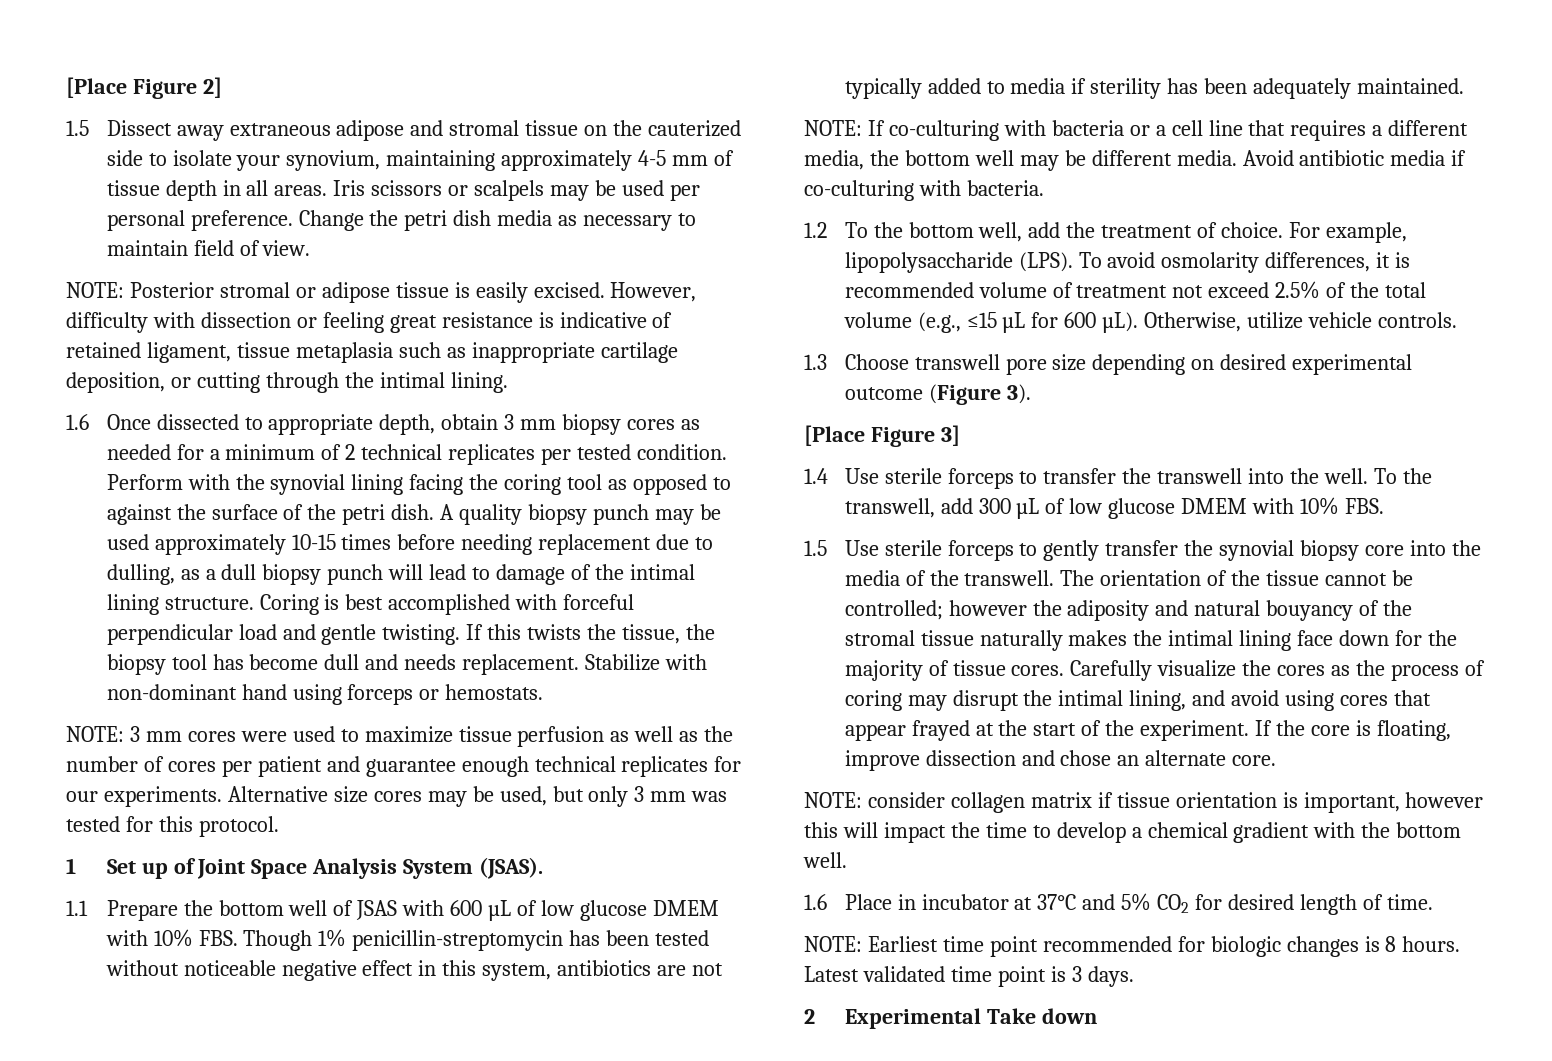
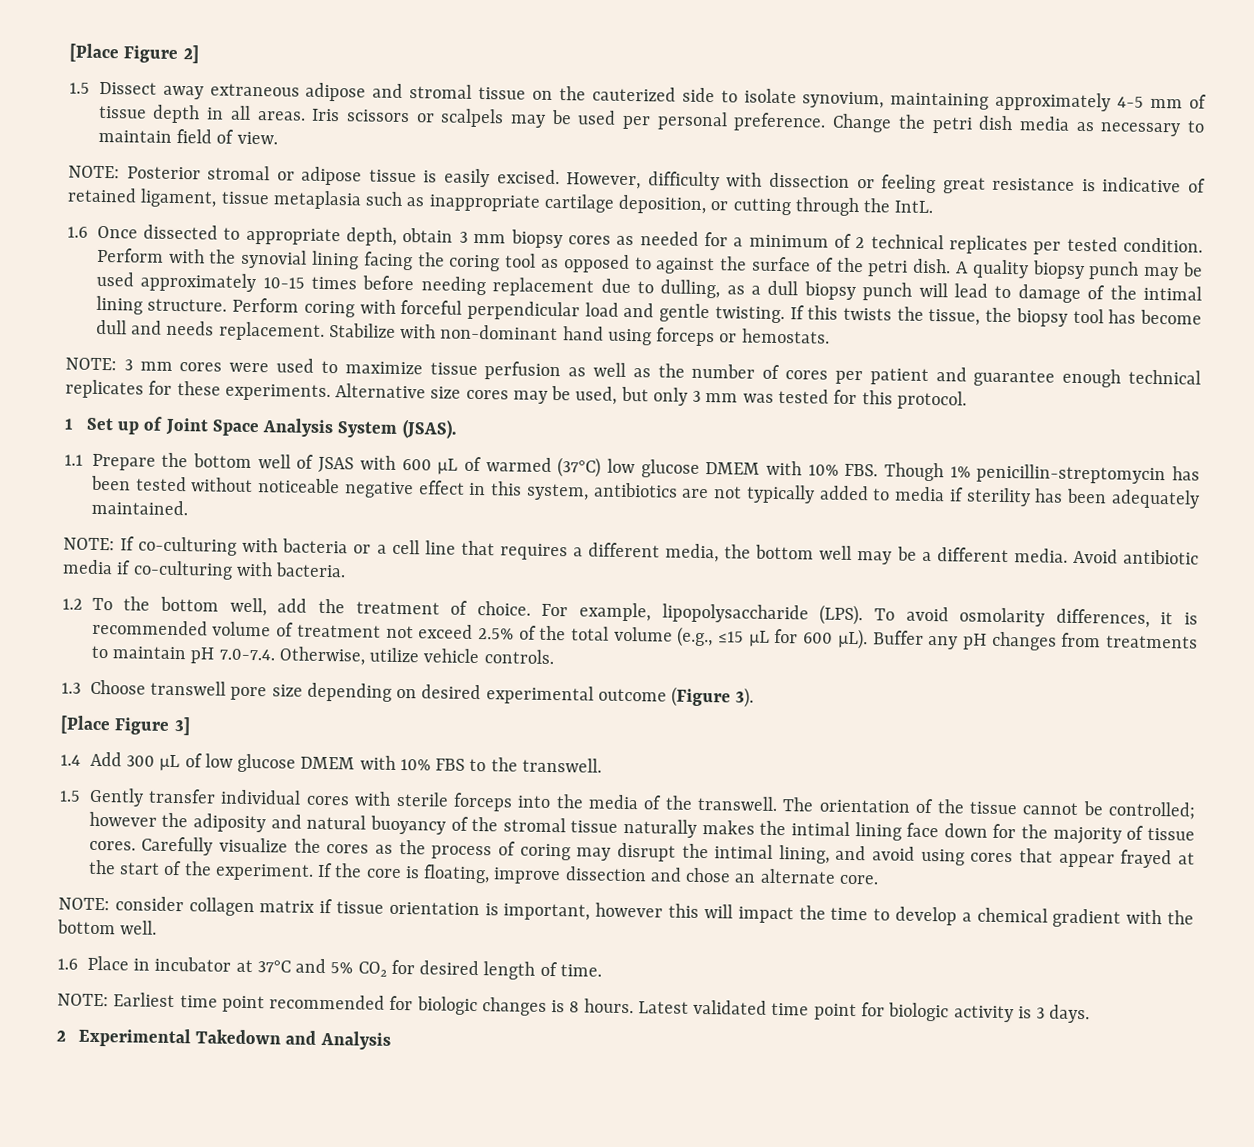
- 1.5 Dissect away extraneous adipose and stromal tissue on the cauterized side to isolate your synovium, maintaining approximately 4-5 mm of tissue depth in all areas.
+ 1.5 Dissect away extraneous adipose and stromal tissue on the cauterized side to isolate synovium, maintaining approximately 4-5 mm of tissue depth in all areas.
- However, difficulty with dissection or feeling great resistance is indicative of retained ligament, tissue metaplasia such as inappropriate cartilage deposition, or cutting through the intimal lining.
+ However, difficulty with dissection or feeling great resistance is indicative of retained ligament, tissue metaplasia such as inappropriate cartilage deposition, or cutting through the IntL.
- Coring is best accomplished with forceful perpendicular load and gentle twisting.
+ Perform coring with forceful perpendicular load and gentle twisting.
- NOTE: 3 mm cores were used to maximize tissue perfusion as well as the number of cores per patient and guarantee enough technical replicates for our experiments.
+ NOTE: 3 mm cores were used to maximize tissue perfusion as well as the number of cores per patient and guarantee enough technical replicates for these experiments.
- 1.1 Prepare the bottom well of JSAS with 600 µL of low glucose DMEM with 10% FBS. Though 1% penicillin-streptomycin has been tested without noticeable negative effect in this system, antibiotics are not typically added to media if sterility has been adequately maintained.
+ 1.1 Prepare the bottom well of JSAS with 600 µL of warmed (37°C) low glucose DMEM with 10% FBS. Though 1% penicillin-streptomycin has been tested without noticeable negative effect in this system, antibiotics are not typically added to media if sterility has been adequately maintained.
- NOTE: If co-culturing with bacteria or a cell line that requires a different media, the bottom well may be different media.
+ NOTE: If co-culturing with bacteria or a cell line that requires a different media, the bottom well may be a different media.
- Otherwise, utilize vehicle controls.
+ Buffer any pH changes from treatments to maintain pH 7.0-7.4. Otherwise, utilize vehicle controls.
- 1.4 Use sterile forceps to transfer the transwell into the well. To the transwell, add 300 µL of low glucose DMEM with 10% FBS.
- 1.5 Use sterile forceps to gently transfer the synovial biopsy core into the media of the transwell.
+ 1.4 Add 300 µL of low glucose DMEM with 10% FBS to the transwell.
+ 1.5 Gently transfer individual cores with sterile forceps into the media of the transwell.
- The orientation of the tissue cannot be controlled; however the adiposity and natural bouyancy of the stromal tissue naturally makes the intimal lining face down for the majority of tissue cores.
+ The orientation of the tissue cannot be controlled; however the adiposity and natural buoyancy of the stromal tissue naturally makes the intimal lining face down for the majority of tissue cores.
- Latest validated time point is 3 days.
+ Latest validated time point for biologic activity is 3 days.
- 2 Experimental Take down
+ 2 Experimental Takedown and Analysis

